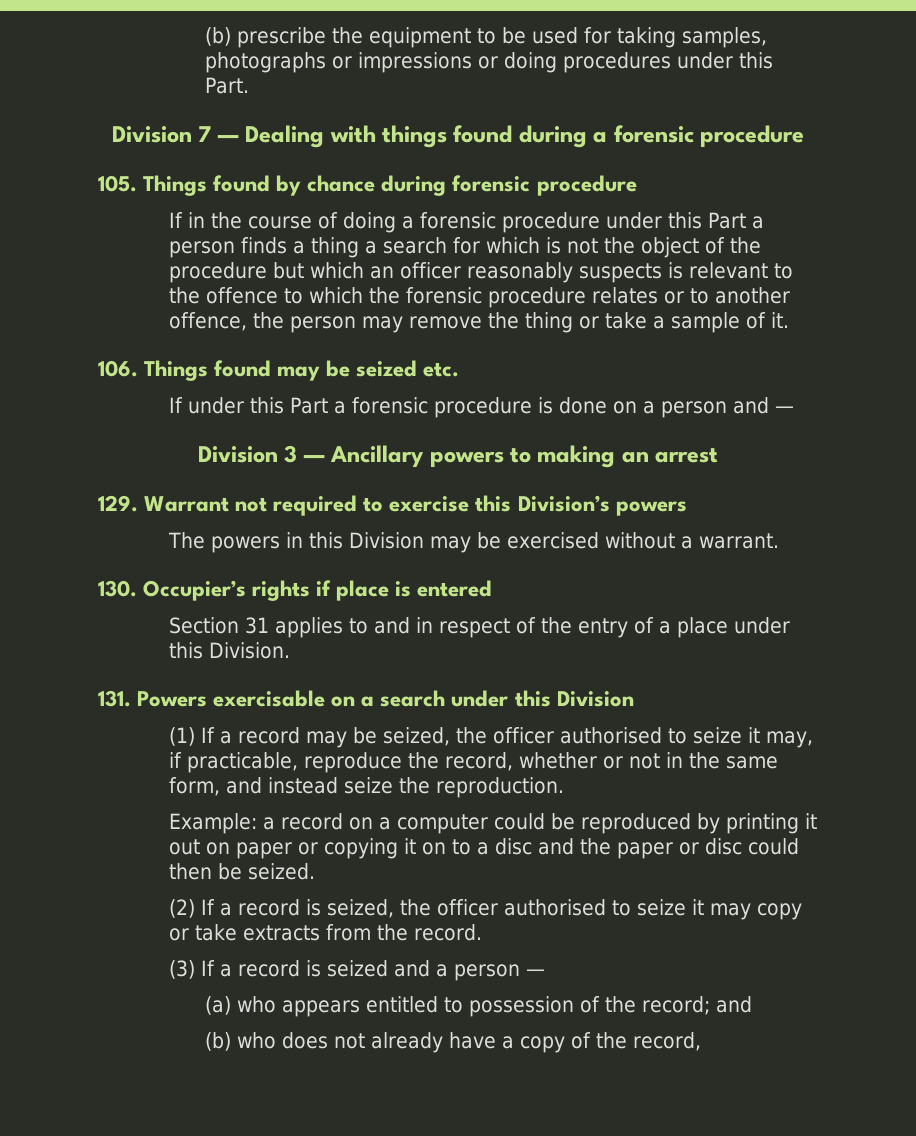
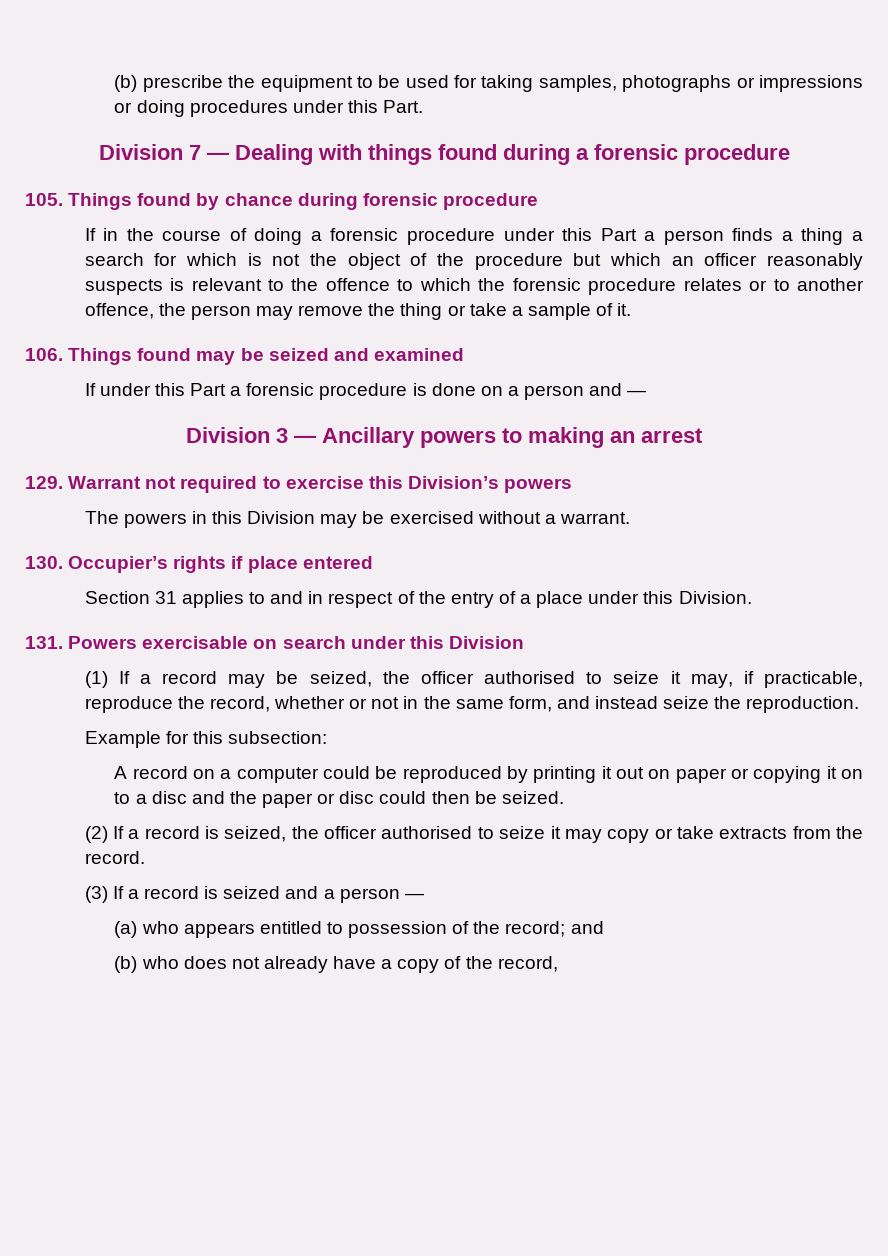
- 106. Things found may be seized etc.
+ 106. Things found may be seized and examined
- 130. Occupier’s rights if place is entered
+ 130. Occupier’s rights if place entered
- 131. Powers exercisable on a search under this Division
+ 131. Powers exercisable on search under this Division
- Example: a record on a computer could be reproduced by printing it out on paper or copying it on to a disc and the paper or disc could then be seized.
+ Example for this subsection:
+ A record on a computer could be reproduced by printing it out on paper or copying it on to a disc and the paper or disc could then be seized.

